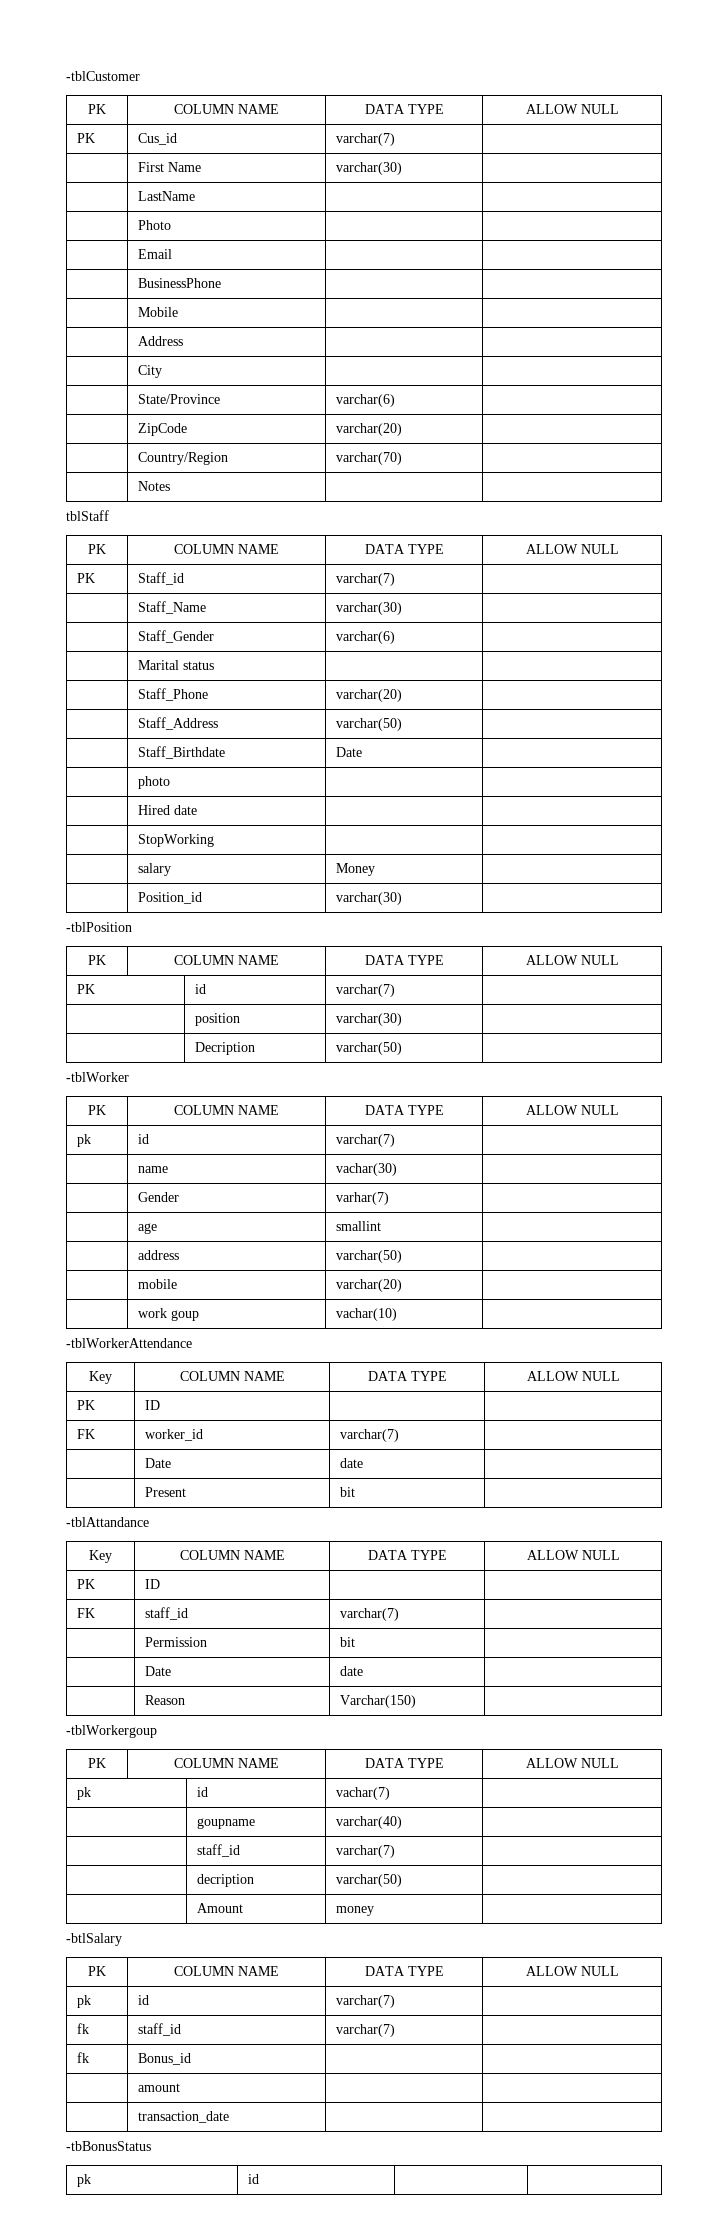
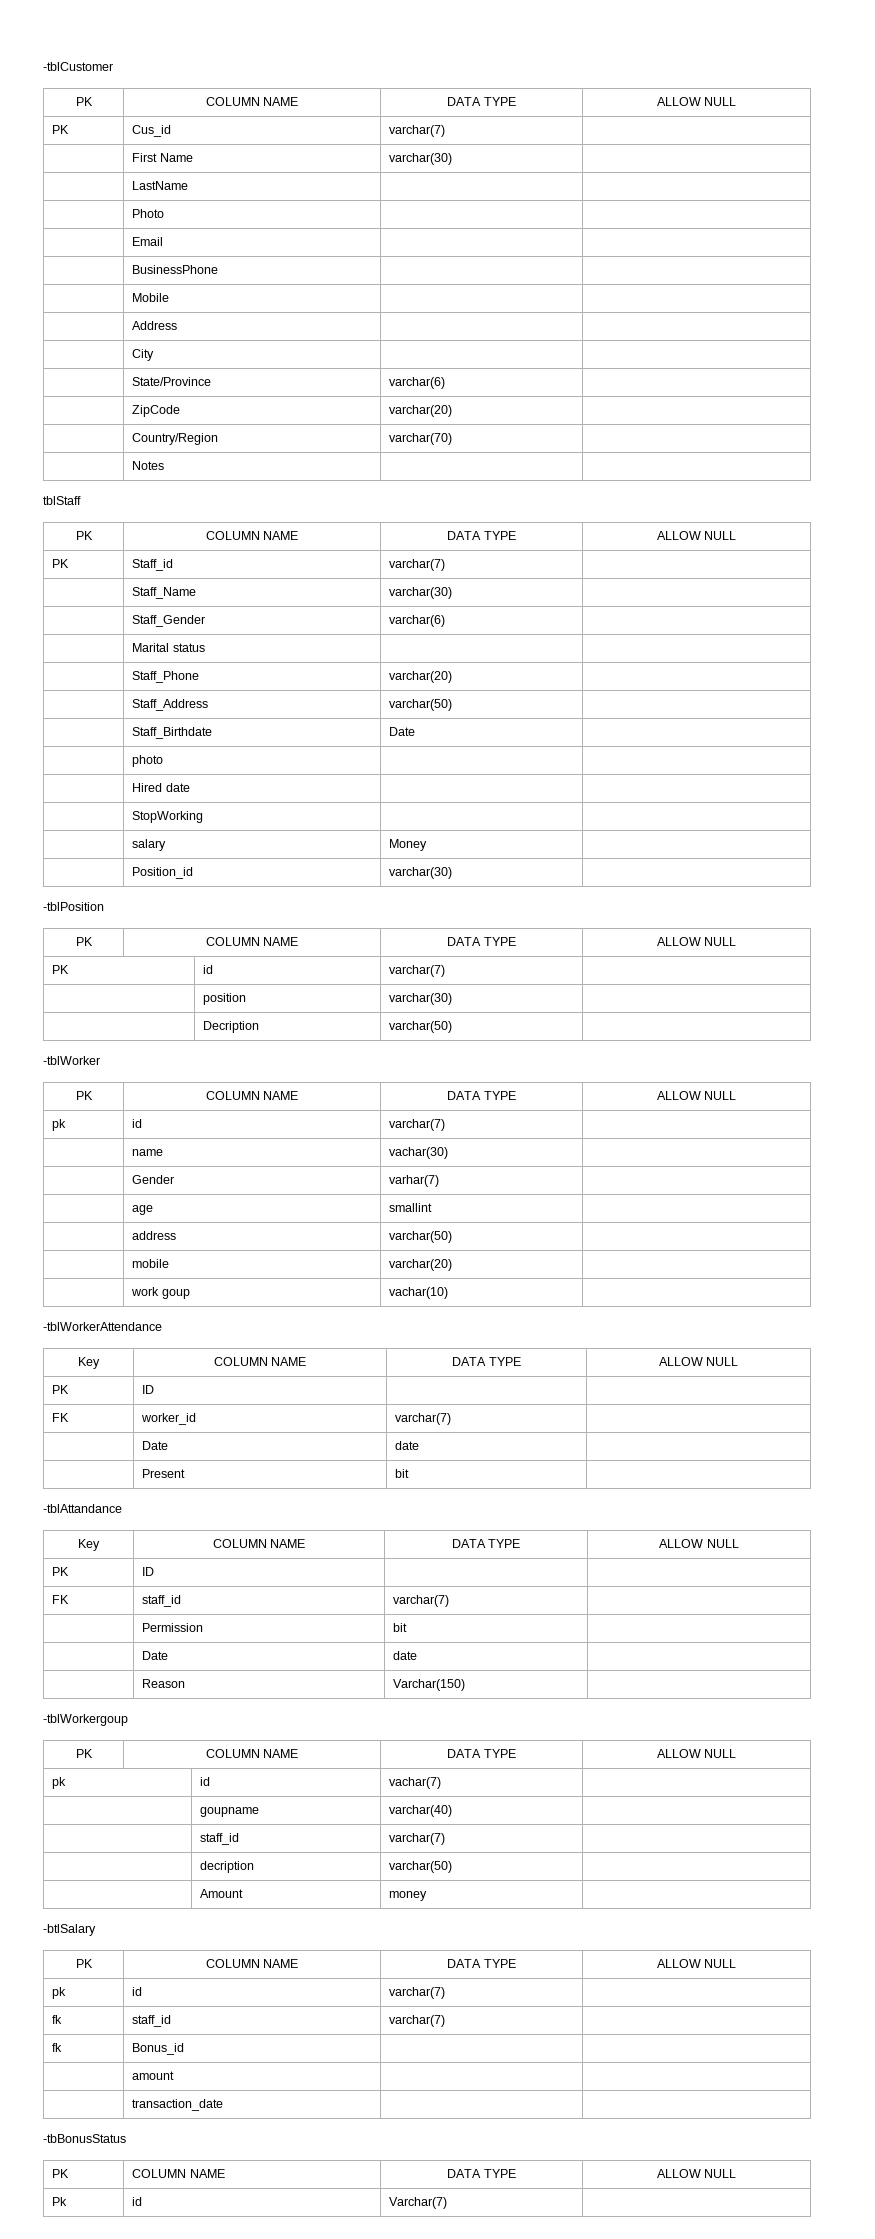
  -tbBonusStatus
- pk | id | |
+ PK | COLUMN NAME | DATA TYPE | ALLOW NULL
+ Pk | id | Varchar(7) |

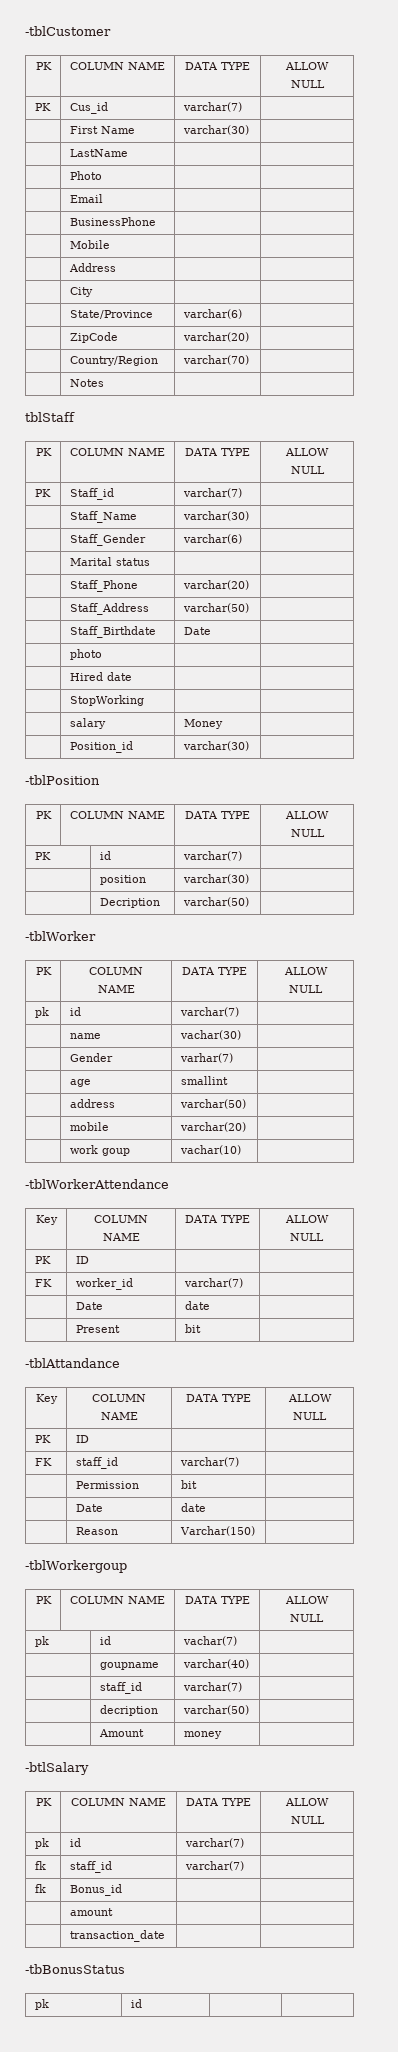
  -tbBonusStatus
- PK | COLUMN NAME | DATA TYPE | ALLOW NULL
- Pk | id | Varchar(7) |
+ pk | id | |

